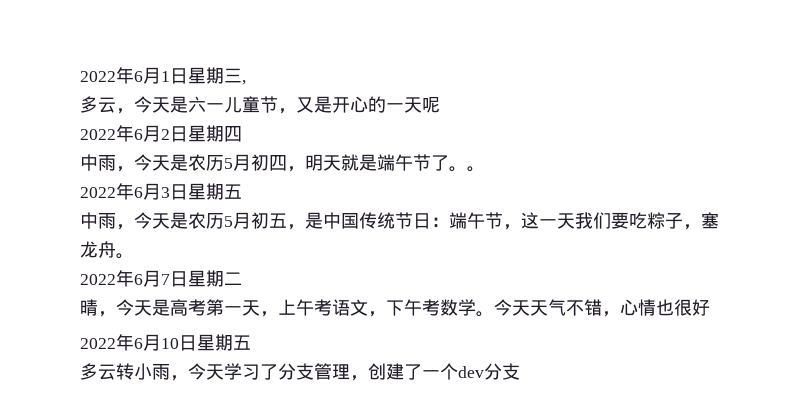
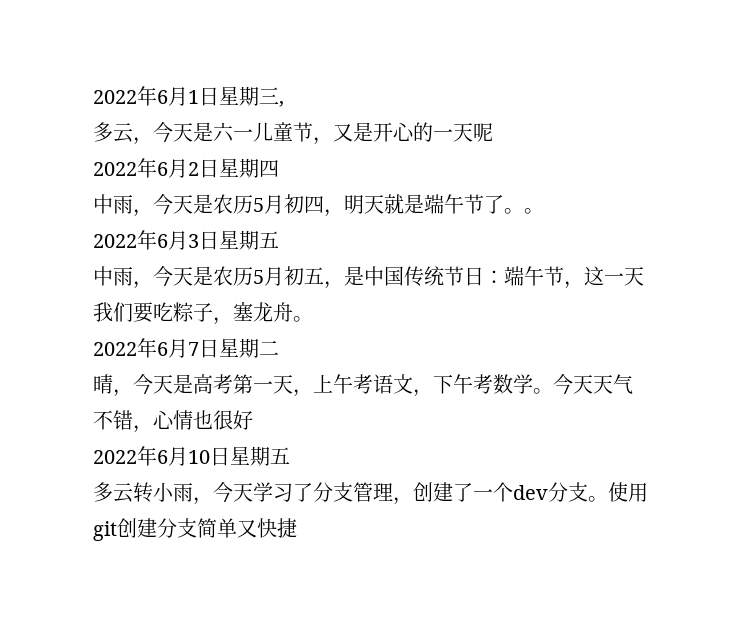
- 多云转小雨，今天学习了分支管理，创建了一个dev分支
+ 多云转小雨，今天学习了分支管理，创建了一个dev分支。使用git创建分支简单又快捷

